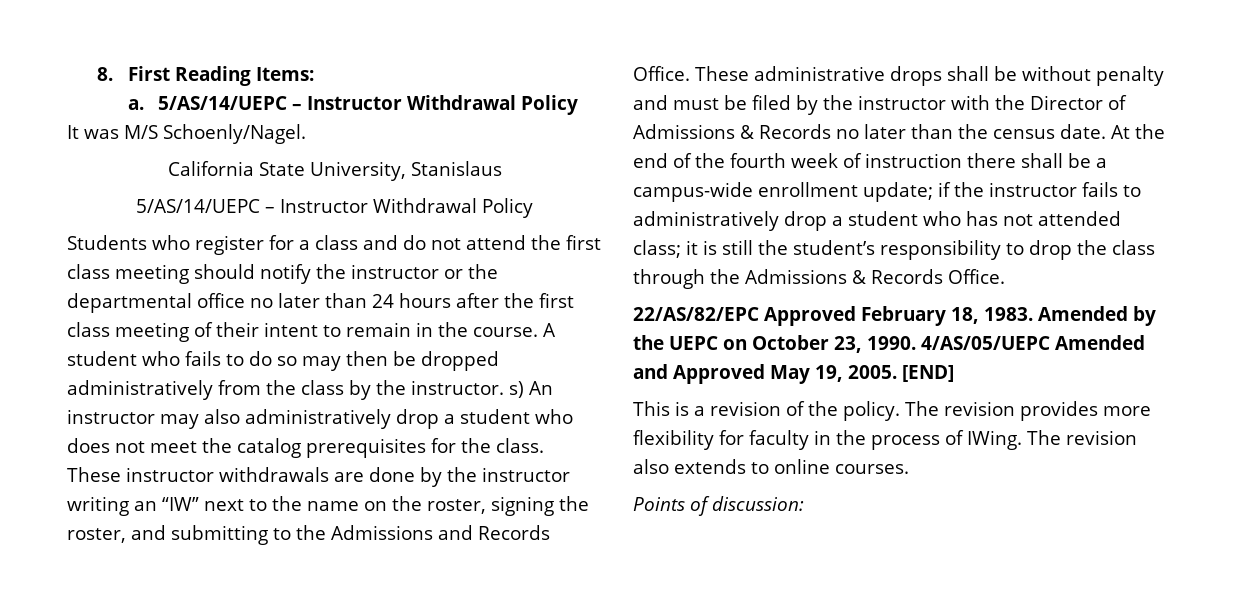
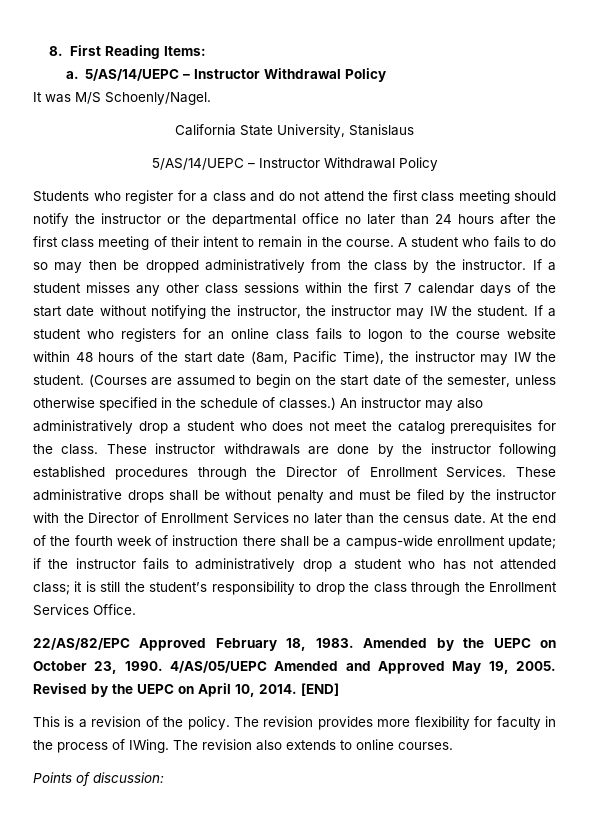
- A student who fails to do so may then be dropped administratively from the class by the instructor. s) An instructor may also administratively drop a student who does not meet the catalog prerequisites for the class.
+ A student who fails to do so may then be dropped administratively from the class by the instructor. If a student misses any other class sessions within the first 7 calendar days of the start date without notifying the instructor, the instructor may IW the student. If a student who registers for an online class fails to logon to the course website within 48 hours of the start date (8am, Pacific Time), the instructor may IW the student. (Courses are assumed to begin on the start date of the semester, unless otherwise specified in the schedule of classes.) An instructor may also administratively drop a student who does not meet the catalog prerequisites for the class.
- These instructor withdrawals are done by the instructor writing an “IW” next to the name on the roster, signing the roster, and submitting to the Admissions and Records Office.
+ These instructor withdrawals are done by the instructor following established procedures through the Director of Enrollment Services.
- These administrative drops shall be without penalty and must be filed by the instructor with the Director of Admissions & Records no later than the census date.
+ These administrative drops shall be without penalty and must be filed by the instructor with the Director of Enrollment Services no later than the census date.
- At the end of the fourth week of instruction there shall be a campus-wide enrollment update; if the instructor fails to administratively drop a student who has not attended class; it is still the student’s responsibility to drop the class through the Admissions & Records Office.
+ At the end of the fourth week of instruction there shall be a campus-wide enrollment update; if the instructor fails to administratively drop a student who has not attended class; it is still the student’s responsibility to drop the class through the Enrollment Services Office.
+ Revised by the UEPC on April 10, 2014.

